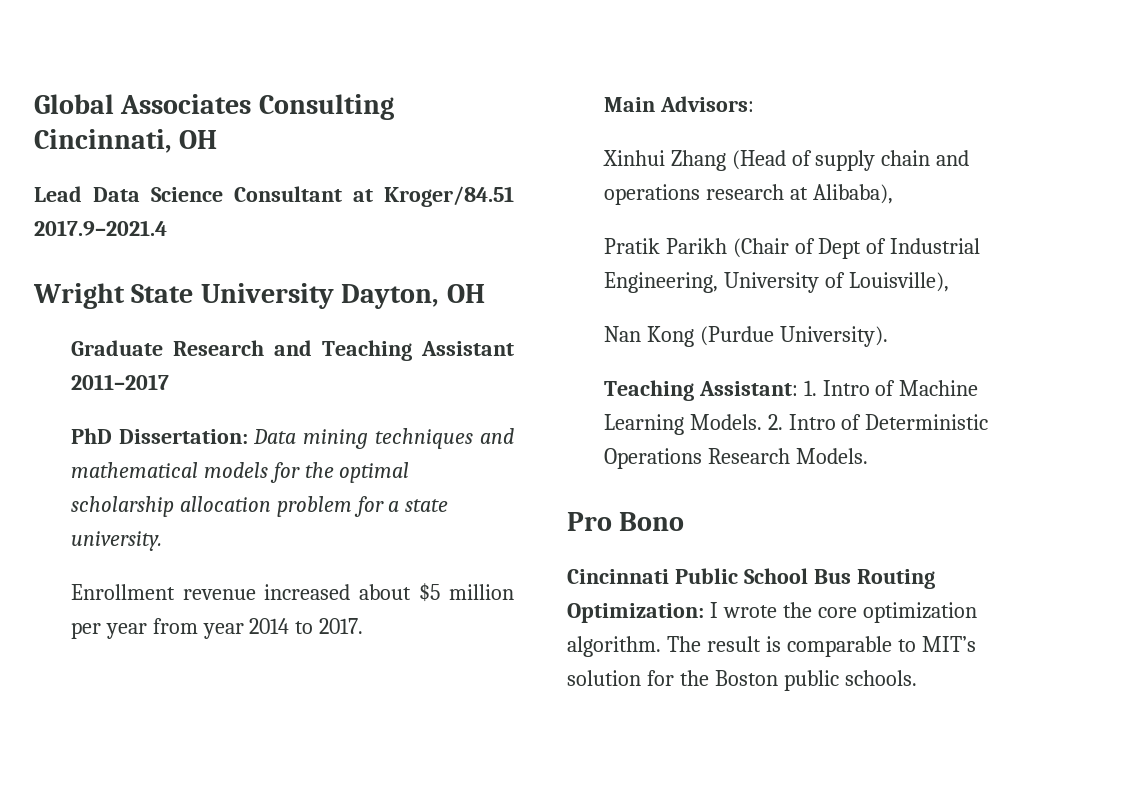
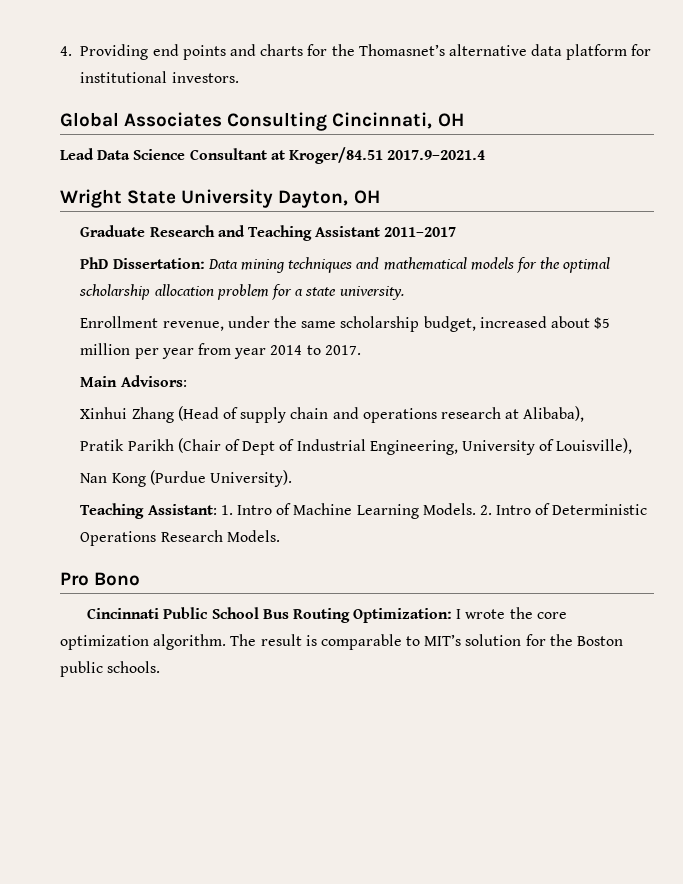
+ 4. Providing end points and charts for the Thomasnet’s alternative data platform for institutional investors.
- Enrollment revenue increased about $5 million per year from year 2014 to 2017.
+ Enrollment revenue, under the same scholarship budget, increased about $5 million per year from year 2014 to 2017.

